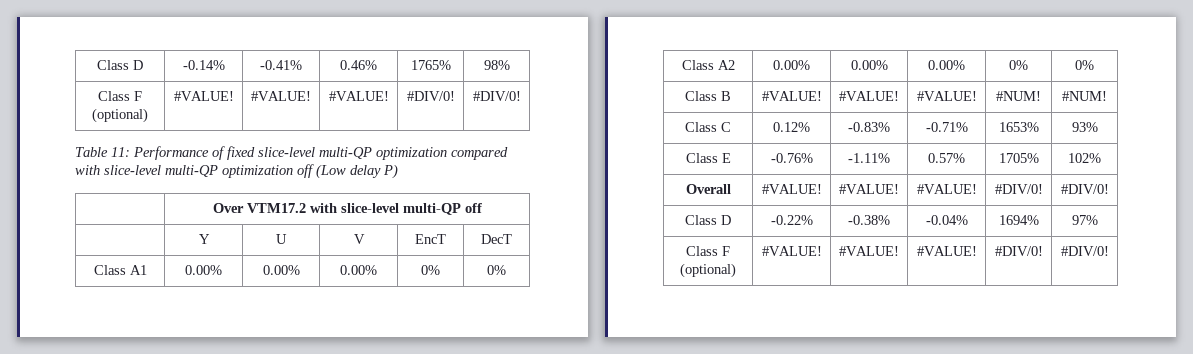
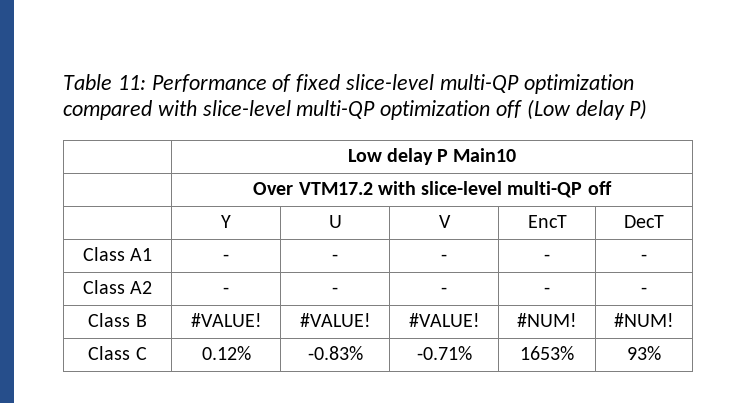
- Class D | -0.14% | -0.41% | 0.46% | 1765% | 98%
- Class F (optional) | #VALUE! | #VALUE! | #VALUE! | #DIV/0! | #DIV/0!
+ | Low delay P Main10
- Class A1 | 0.00% | 0.00% | 0.00% | 0% | 0%
- Class A2 | 0.00% | 0.00% | 0.00% | 0% | 0%
+ Class A1 | - | - | - | - | -
+ Class A2 | - | - | - | - | -
- Class E | -0.76% | -1.11% | 0.57% | 1705% | 102%
- Overall | #VALUE! | #VALUE! | #VALUE! | #DIV/0! | #DIV/0!
- Class D | -0.22% | -0.38% | -0.04% | 1694% | 97%
- Class F (optional) | #VALUE! | #VALUE! | #VALUE! | #DIV/0! | #DIV/0!

